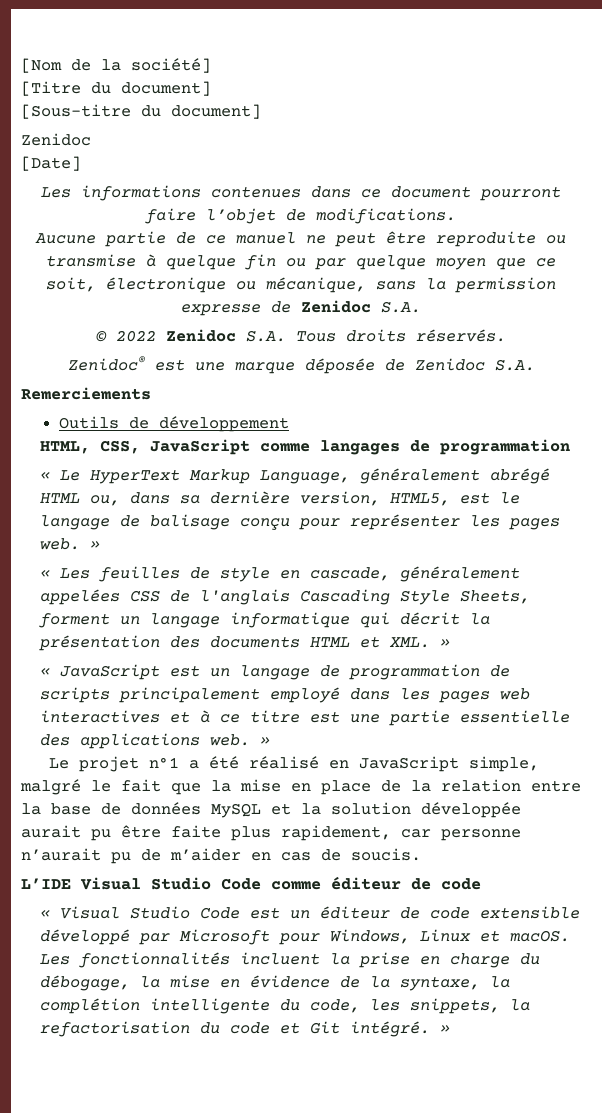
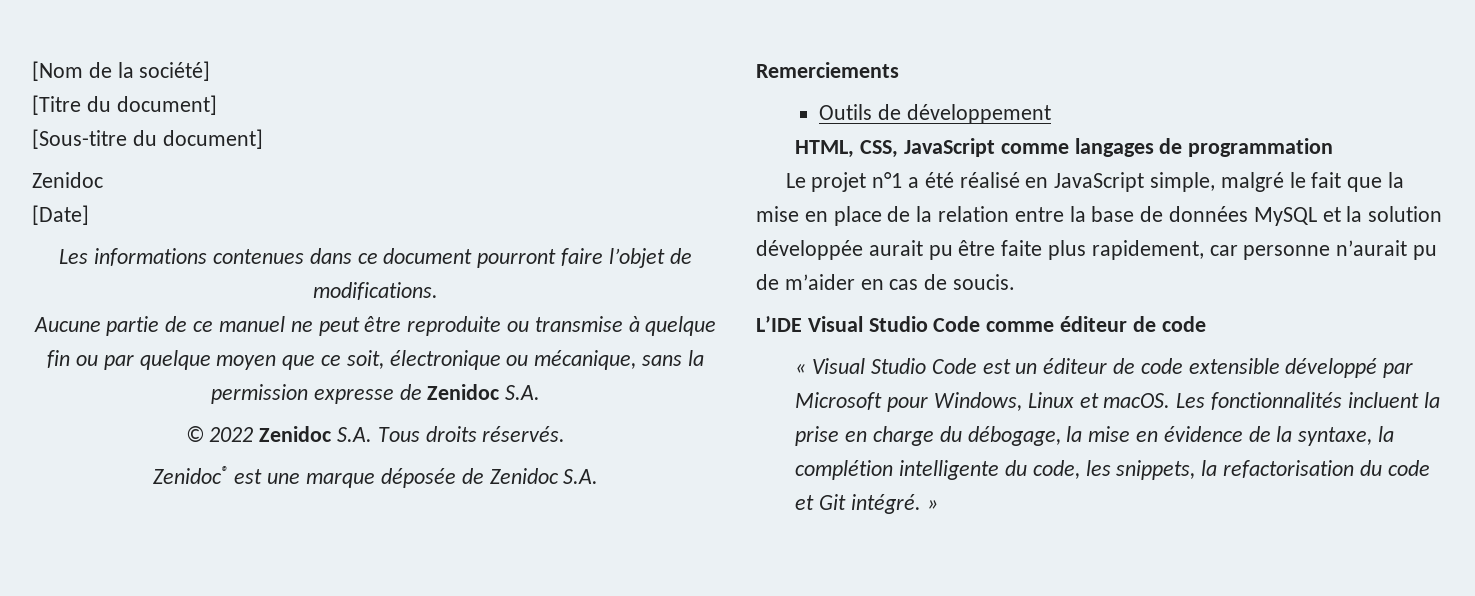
- « Le HyperText Markup Language, généralement abrégé HTML ou, dans sa dernière version, HTML5, est le langage de balisage conçu pour représenter les pages web. »
- « Les feuilles de style en cascade, généralement appelées CSS de l'anglais Cascading Style Sheets, forment un langage informatique qui décrit la présentation des documents HTML et XML. »
- « JavaScript est un langage de programmation de scripts principalement employé dans les pages web interactives et à ce titre est une partie essentielle des applications web. »

